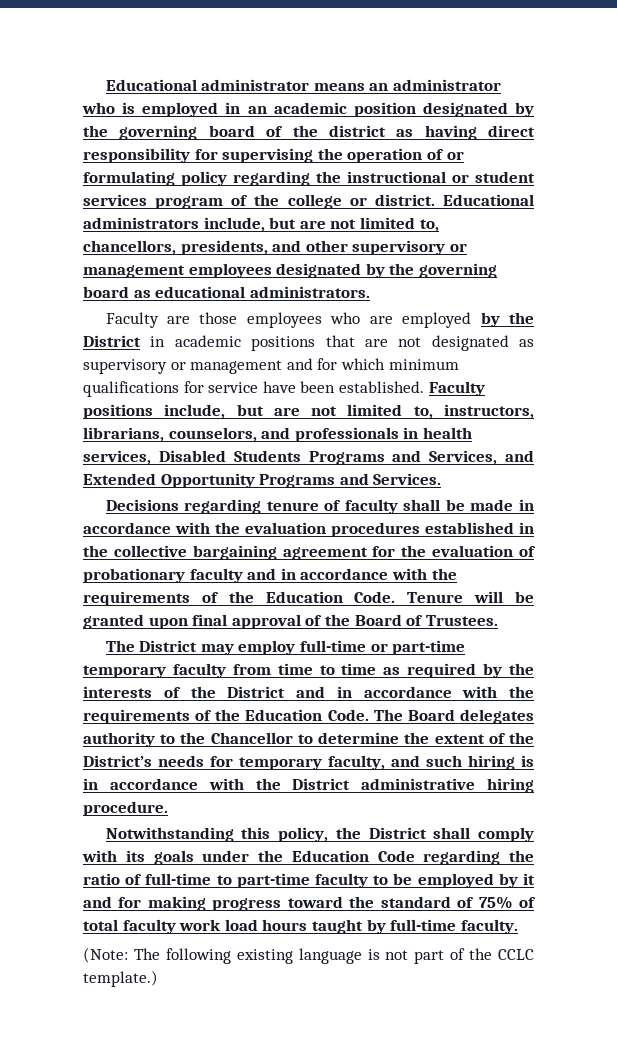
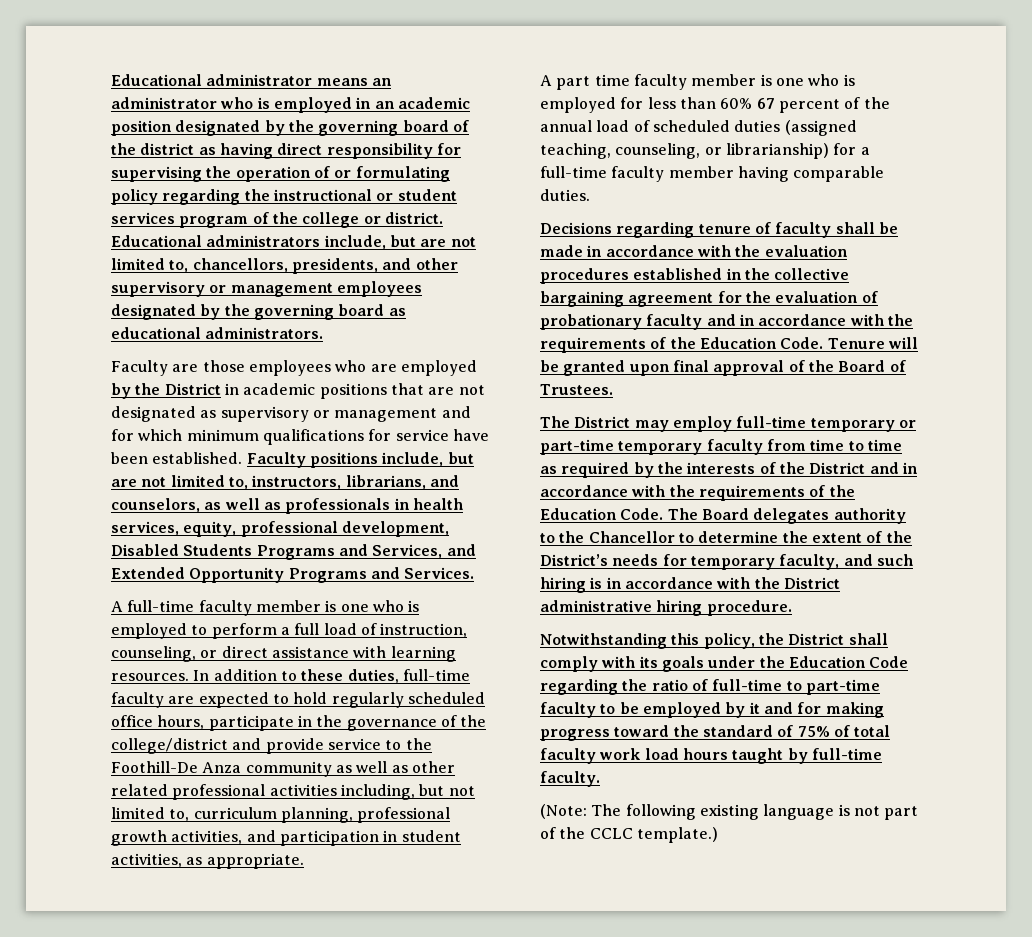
- Faculty positions include, but are not limited to, instructors, librarians, counselors, and professionals in health services, Disabled Students Programs and Services, and Extended Opportunity Programs and Services.
+ Faculty positions include, but are not limited to, instructors, librarians, and counselors, as well as professionals in health services, equity, professional development, Disabled Students Programs and Services, and Extended Opportunity Programs and Services.
+ A full-time faculty member is one who is employed to perform a full load of instruction, counseling, or direct assistance with learning resources. In addition to these duties, full-time faculty are expected to hold regularly scheduled office hours, participate in the governance of the college/district and provide service to the Foothill-De Anza community as well as other related professional activities including, but not limited to, curriculum planning, professional growth activities, and participation in student activities, as appropriate.
+ A part time faculty member is one who is employed for less than 60% 67 percent of the annual load of scheduled duties (assigned teaching, counseling, or librarianship) for a full-time faculty member having comparable duties.
- The District may employ full-time or part-time temporary faculty from time to time as required by the interests of the District and in accordance with the requirements of the Education Code.
+ The District may employ full-time temporary or part-time temporary faculty from time to time as required by the interests of the District and in accordance with the requirements of the Education Code.

